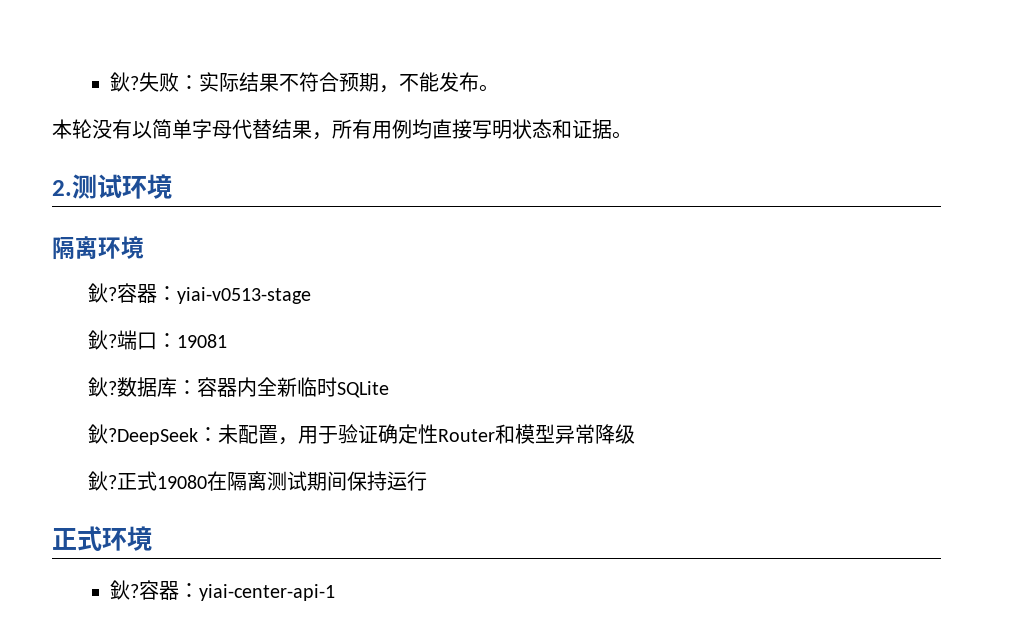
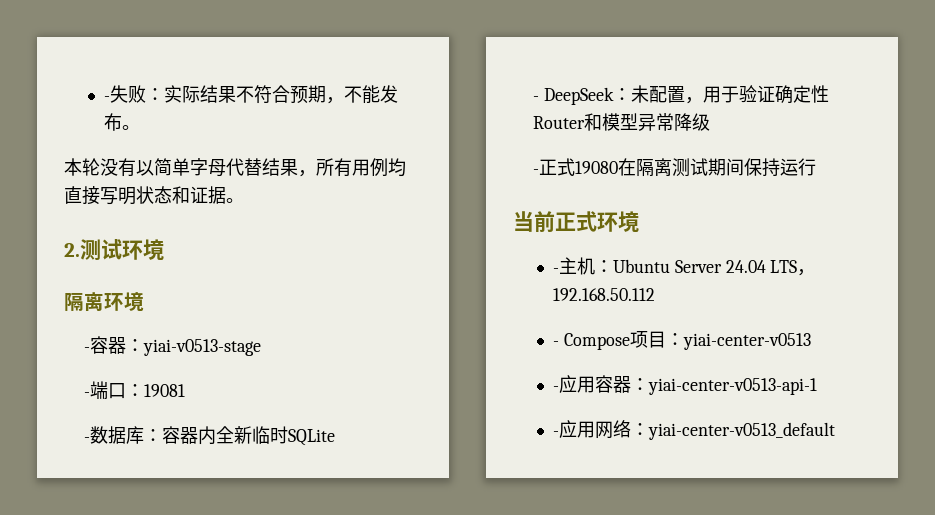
- 鈥?失败：实际结果不符合预期，不能发布。
+ -失败：实际结果不符合预期，不能发布。
- 鈥?容器：yiai-v0513-stage
+ -容器：yiai-v0513-stage
- 鈥?端口：19081
+ -端口：19081
- 鈥?数据库：容器内全新临时SQLite
+ -数据库：容器内全新临时SQLite
- 鈥?DeepSeek：未配置，用于验证确定性Router和模型异常降级
+ - DeepSeek：未配置，用于验证确定性Router和模型异常降级
- 鈥?正式19080在隔离测试期间保持运行
+ -正式19080在隔离测试期间保持运行
- 正式环境
+ 当前正式环境
- 鈥?容器：yiai-center-api-1
+ -主机：Ubuntu Server 24.04 LTS，192.168.50.112
+ - Compose项目：yiai-center-v0513
+ -应用容器：yiai-center-v0513-api-1
+ -应用网络：yiai-center-v0513_default

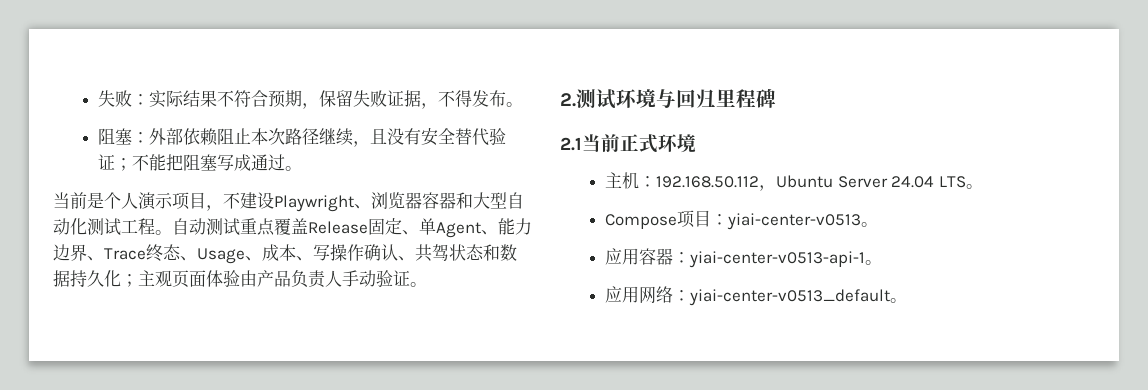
- -失败：实际结果不符合预期，不能发布。
- 本轮没有以简单字母代替结果，所有用例均直接写明状态和证据。
- 2.测试环境
- 隔离环境
- -容器：yiai-v0513-stage
- -端口：19081
- -数据库：容器内全新临时SQLite
- - DeepSeek：未配置，用于验证确定性Router和模型异常降级
- -正式19080在隔离测试期间保持运行
- 当前正式环境
+ 失败：实际结果不符合预期，保留失败证据，不得发布。
+ 阻塞：外部依赖阻止本次路径继续，且没有安全替代验证；不能把阻塞写成通过。
+ 当前是个人演示项目，不建设Playwright、浏览器容器和大型自动化测试工程。自动测试重点覆盖Release固定、单Agent、能力边界、Trace终态、Usage、成本、写操作确认、共驾状态和数据持久化；主观页面体验由产品负责人手动验证。
+ 2.测试环境与回归里程碑
+ 2.1当前正式环境
- -主机：Ubuntu Server 24.04 LTS，192.168.50.112
- - Compose项目：yiai-center-v0513
- -应用容器：yiai-center-v0513-api-1
- -应用网络：yiai-center-v0513_default
+ 主机：192.168.50.112，Ubuntu Server 24.04 LTS。
+ Compose项目：yiai-center-v0513。
+ 应用容器：yiai-center-v0513-api-1。
+ 应用网络：yiai-center-v0513_default。

